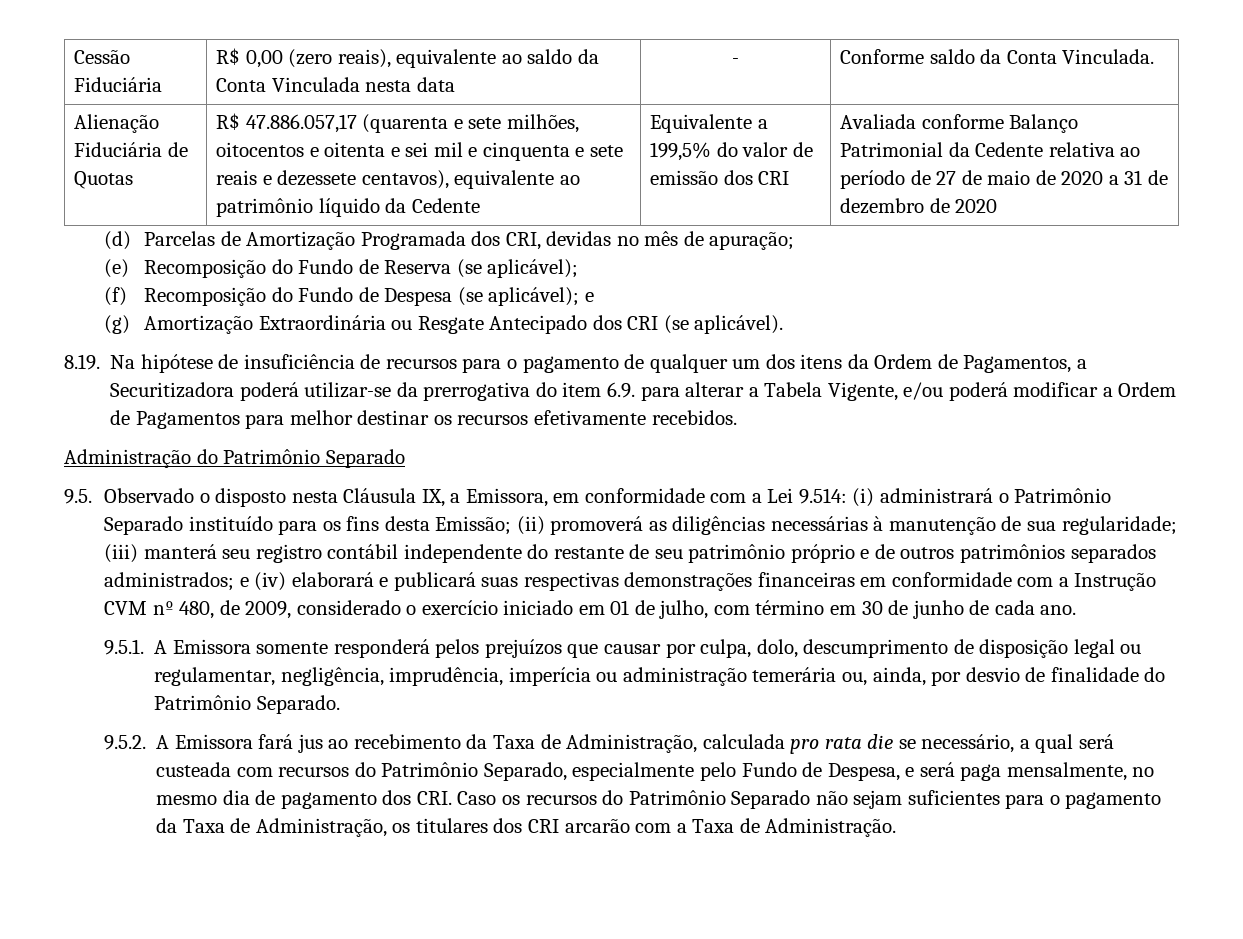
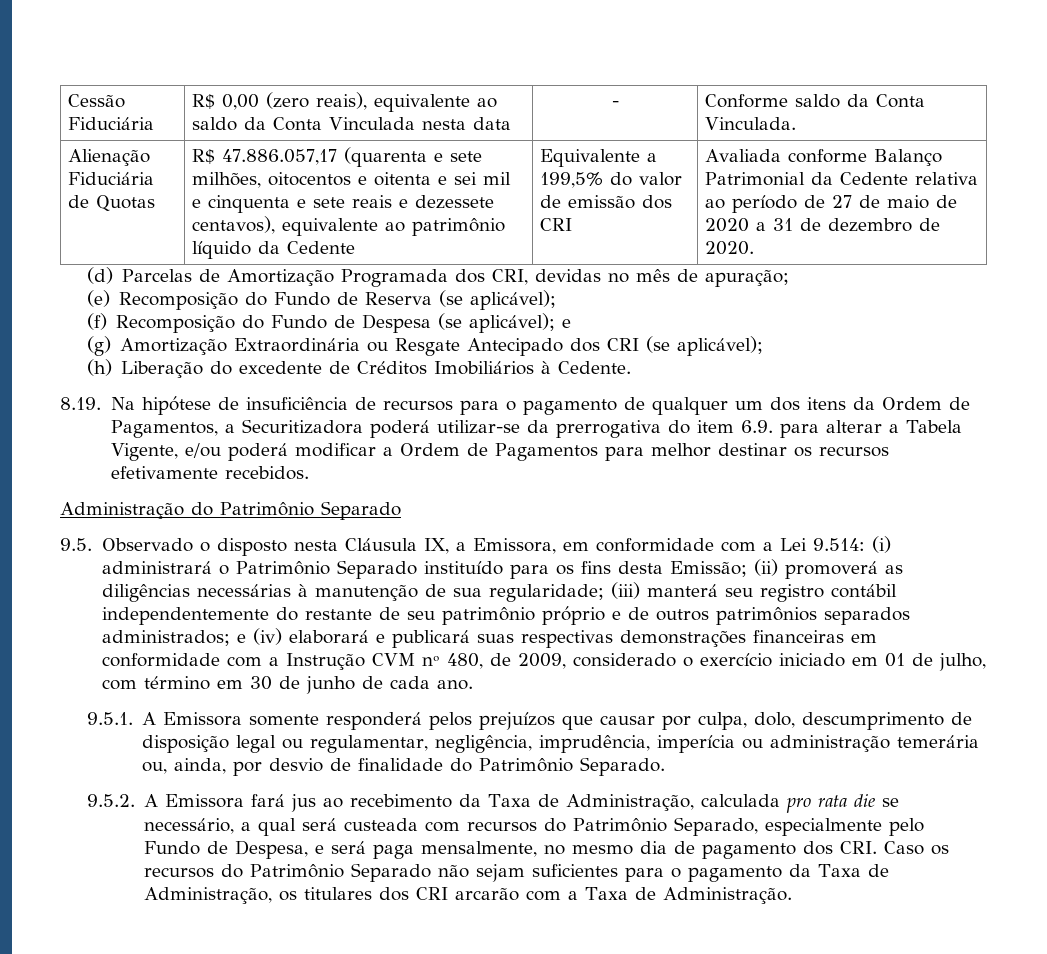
- Avaliada conforme Balanço Patrimonial da Cedente relativa ao período de 27 de maio de 2020 a 31 de dezembro de 2020
+ Avaliada conforme Balanço Patrimonial da Cedente relativa ao período de 27 de maio de 2020 a 31 de dezembro de 2020.
- (g) Amortização Extraordinária ou Resgate Antecipado dos CRI (se aplicável).
+ (g) Amortização Extraordinária ou Resgate Antecipado dos CRI (se aplicável);
+ (h) Liberação do excedente de Créditos Imobiliários à Cedente.
- (iii) manterá seu registro contábil independente do restante de seu patrimônio próprio e de outros patrimônios separados administrados;
+ (iii) manterá seu registro contábil independentemente do restante de seu patrimônio próprio e de outros patrimônios separados administrados;

